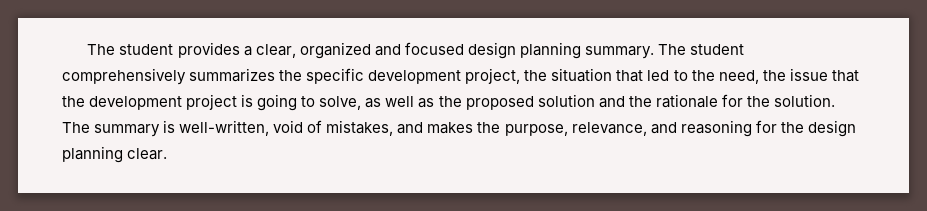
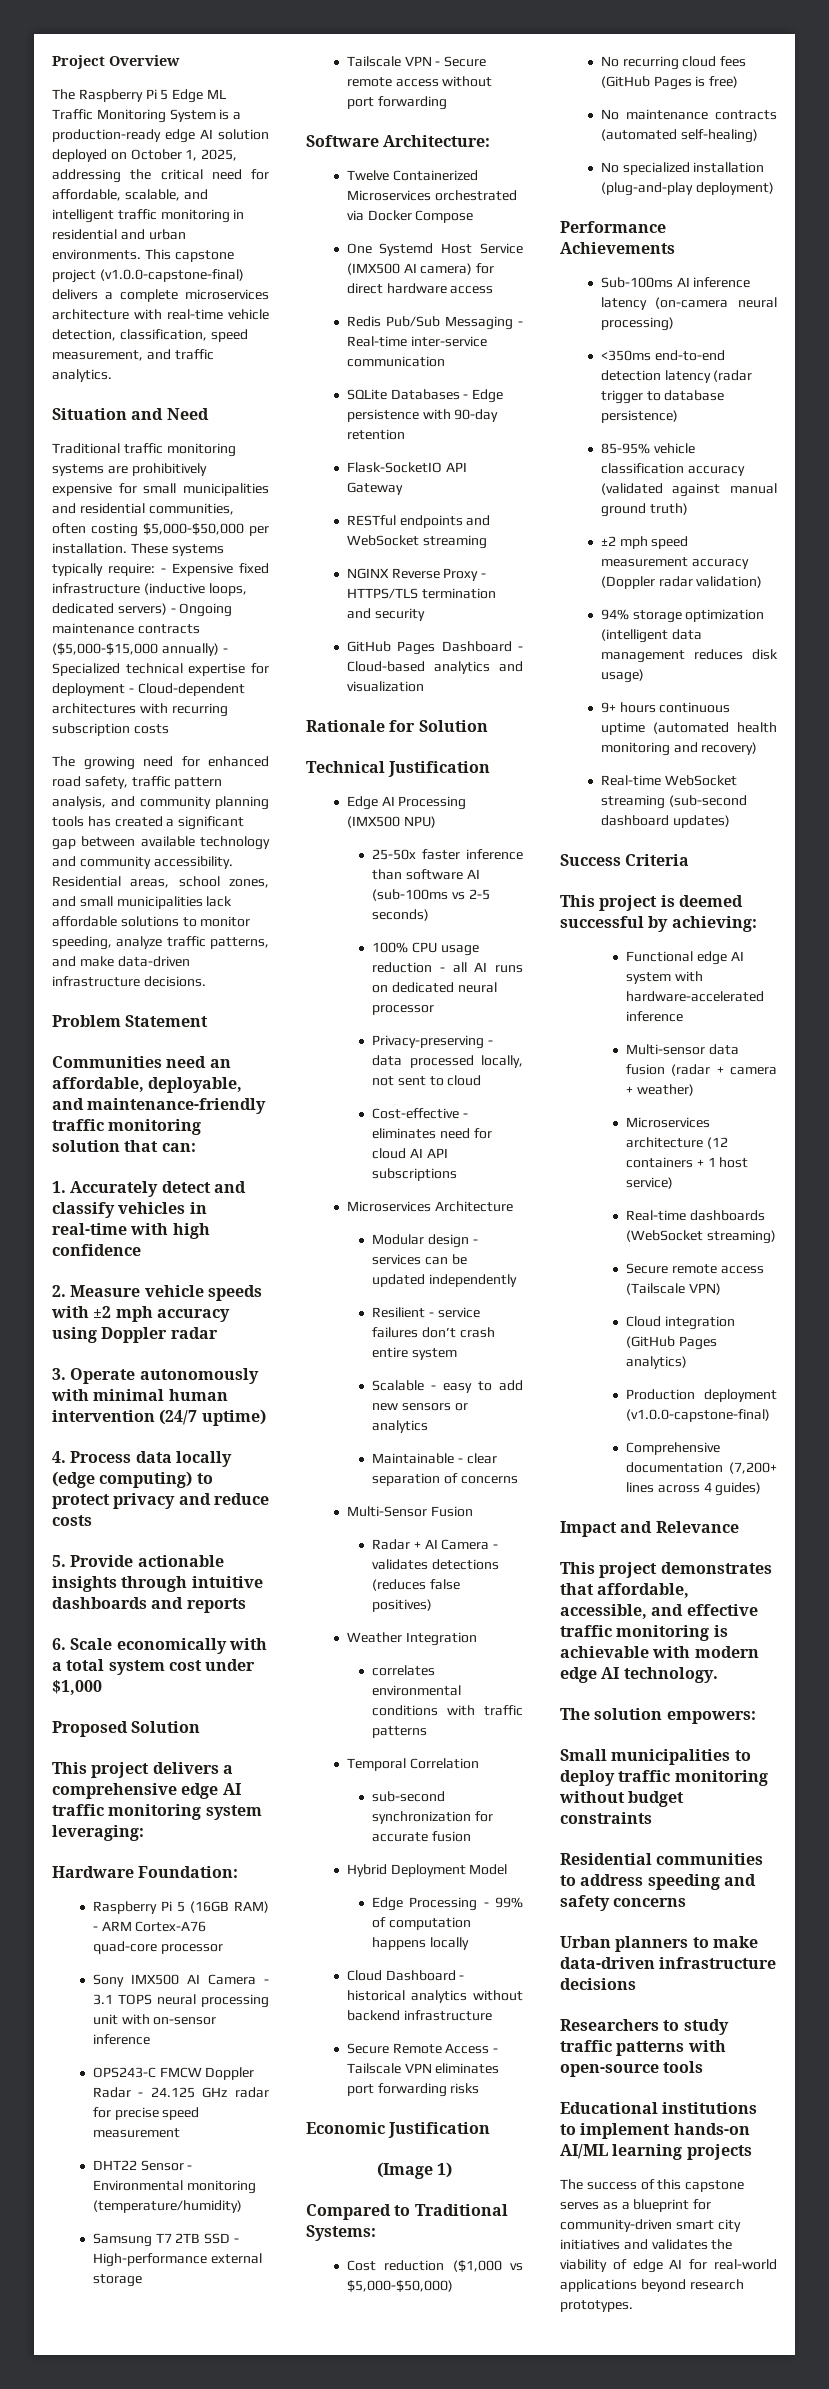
- The student provides a clear, organized and focused design planning summary. The student comprehensively summarizes the specific development project, the situation that led to the need, the issue that the development project is going to solve, as well as the proposed solution and the rationale for the solution. The summary is well-written, void of mistakes, and makes the purpose, relevance, and reasoning for the design planning clear.
+ Project Overview
+ The Raspberry Pi 5 Edge ML Traffic Monitoring System is a production-ready edge AI solution deployed on October 1, 2025, addressing the critical need for affordable, scalable, and intelligent traffic monitoring in residential and urban environments. This capstone project (v1.0.0-capstone-final) delivers a complete microservices architecture with real-time vehicle detection, classification, speed measurement, and traffic analytics.
+ Situation and Need
+ Traditional traffic monitoring systems are prohibitively expensive for small municipalities and residential communities, often costing $5,000-$50,000 per installation. These systems typically require: - Expensive fixed infrastructure (inductive loops, dedicated servers) - Ongoing maintenance contracts ($5,000-$15,000 annually) - Specialized technical expertise for deployment - Cloud-dependent architectures with recurring subscription costs
+ The growing need for enhanced road safety, traffic pattern analysis, and community planning tools has created a significant gap between available technology and community accessibility. Residential areas, school zones, and small municipalities lack affordable solutions to monitor speeding, analyze traffic patterns, and make data-driven infrastructure decisions.
+ Problem Statement
+ Communities need an affordable, deployable, and maintenance-friendly traffic monitoring solution that can:
+ 1. Accurately detect and classify vehicles in real-time with high confidence
+ 2. Measure vehicle speeds with ±2 mph accuracy using Doppler radar
+ 3. Operate autonomously with minimal human intervention (24/7 uptime)
+ 4. Process data locally (edge computing) to protect privacy and reduce costs
+ 5. Provide actionable insights through intuitive dashboards and reports
+ 6. Scale economically with a total system cost under $1,000
+ Proposed Solution
+ This project delivers a comprehensive edge AI traffic monitoring system leveraging:
+ Hardware Foundation:
+ Raspberry Pi 5 (16GB RAM) - ARM Cortex-A76 quad-core processor
+ Sony IMX500 AI Camera - 3.1 TOPS neural processing unit with on-sensor inference
+ OPS243-C FMCW Doppler Radar - 24.125 GHz radar for precise speed measurement
+ DHT22 Sensor - Environmental monitoring (temperature/humidity)
+ Samsung T7 2TB SSD - High-performance external storage
+ Tailscale VPN - Secure remote access without port forwarding
+ Software Architecture:
+ Twelve Containerized Microservices orchestrated via Docker Compose
+ One Systemd Host Service (IMX500 AI camera) for direct hardware access
+ Redis Pub/Sub Messaging - Real-time inter-service communication
+ SQLite Databases - Edge persistence with 90-day retention
+ Flask-SocketIO API Gateway
+ RESTful endpoints and WebSocket streaming
+ NGINX Reverse Proxy - HTTPS/TLS termination and security
+ GitHub Pages Dashboard - Cloud-based analytics and visualization
+ Rationale for Solution
+ Technical Justification
+ Edge AI Processing (IMX500 NPU)
+ 25-50x faster inference than software AI (sub-100ms vs 2-5 seconds)
+ 100% CPU usage reduction - all AI runs on dedicated neural processor
+ Privacy-preserving - data processed locally, not sent to cloud
+ Cost-effective - eliminates need for cloud AI API subscriptions
+ Microservices Architecture
+ Modular design - services can be updated independently
+ Resilient - service failures don’t crash entire system
+ Scalable - easy to add new sensors or analytics
+ Maintainable - clear separation of concerns
+ Multi-Sensor Fusion
+ Radar + AI Camera - validates detections (reduces false positives)
+ Weather Integration
+ correlates environmental conditions with traffic patterns
+ Temporal Correlation
+ sub-second synchronization for accurate fusion
+ Hybrid Deployment Model
+ Edge Processing - 99% of computation happens locally
+ Cloud Dashboard - historical analytics without backend infrastructure
+ Secure Remote Access - Tailscale VPN eliminates port forwarding risks
+ Economic Justification
+ (Image 1)
+ Compared to Traditional Systems:
+ Cost reduction ($1,000 vs $5,000-$50,000)
+ No recurring cloud fees (GitHub Pages is free)
+ No maintenance contracts (automated self-healing)
+ No specialized installation (plug-and-play deployment)
+ Performance Achievements
+ Sub-100ms AI inference latency (on-camera neural processing)
+ <350ms end-to-end detection latency (radar trigger to database persistence)
+ 85-95% vehicle classification accuracy (validated against manual ground truth)
+ ±2 mph speed measurement accuracy (Doppler radar validation)
+ 94% storage optimization (intelligent data management reduces disk usage)
+ 9+ hours continuous uptime (automated health monitoring and recovery)
+ Real-time WebSocket streaming (sub-second dashboard updates)
+ Success Criteria
+ This project is deemed successful by achieving:
+ Functional edge AI system with hardware-accelerated inference
+ Multi-sensor data fusion (radar + camera + weather)
+ Microservices architecture (12 containers + 1 host service)
+ Real-time dashboards (WebSocket streaming)
+ Secure remote access (Tailscale VPN)
+ Cloud integration (GitHub Pages analytics)
+ Production deployment (v1.0.0-capstone-final)
+ Comprehensive documentation (7,200+ lines across 4 guides)
+ Impact and Relevance
+ This project demonstrates that affordable, accessible, and effective traffic monitoring is achievable with modern edge AI technology.
+ The solution empowers:
+ Small municipalities to deploy traffic monitoring without budget constraints
+ Residential communities to address speeding and safety concerns
+ Urban planners to make data-driven infrastructure decisions
+ Researchers to study traffic patterns with open-source tools
+ Educational institutions to implement hands-on AI/ML learning projects
+ The success of this capstone serves as a blueprint for community-driven smart city initiatives and validates the viability of edge AI for real-world applications beyond research prototypes.

